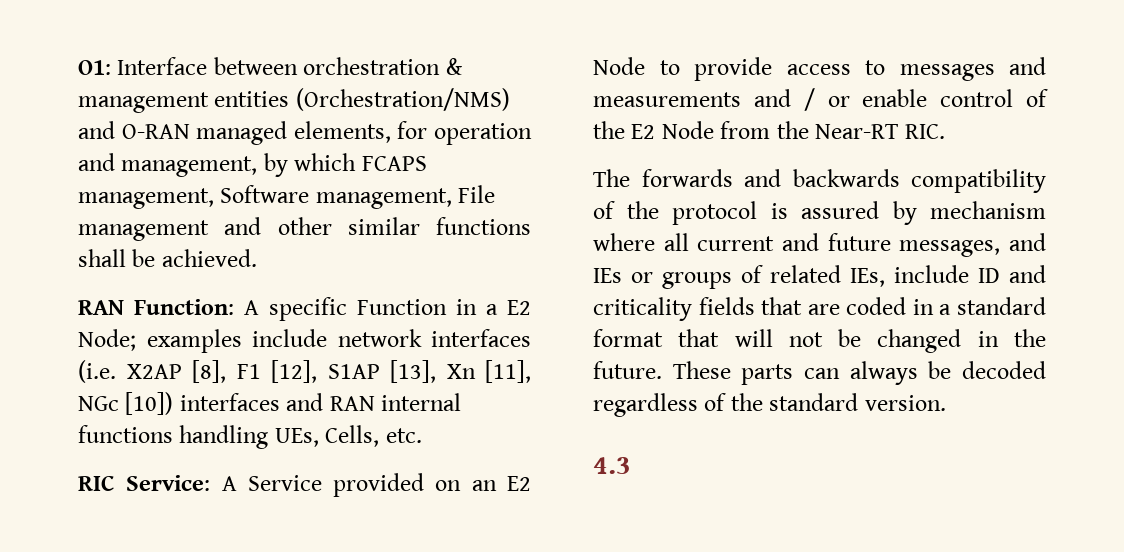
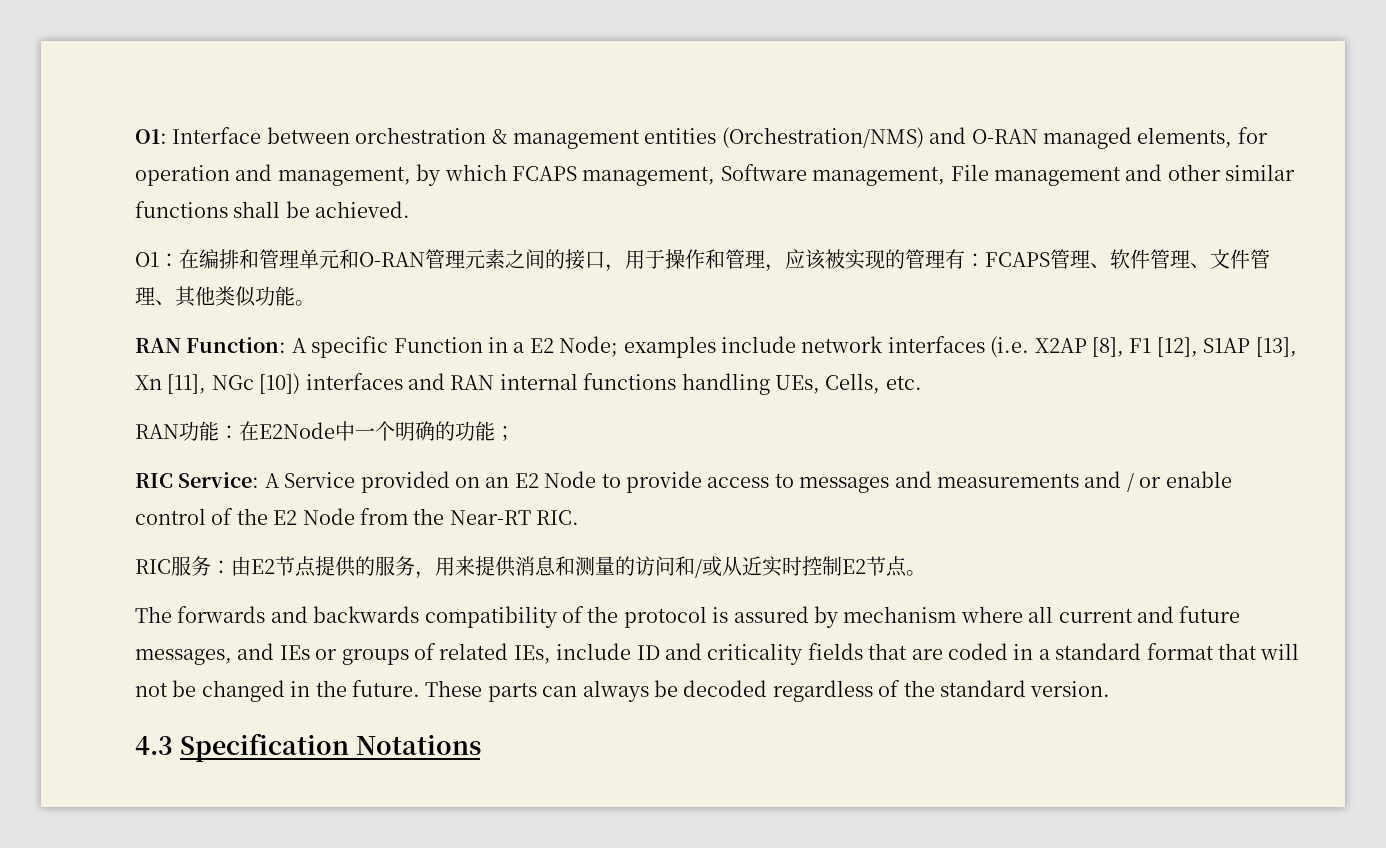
+ O1：在编排和管理单元和O-RAN管理元素之间的接口，用于操作和管理，应该被实现的管理有：FCAPS管理、软件管理、文件管理、其他类似功能。
+ RAN功能：在E2Node中一个明确的功能；
+ RIC服务：由E2节点提供的服务，用来提供消息和测量的访问和/或从近实时控制E2节点。
- 4.3
+ 4.3 Specification Notations

